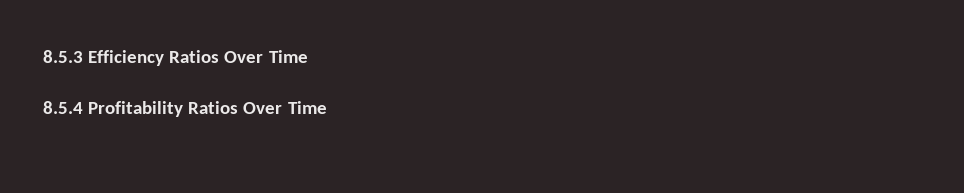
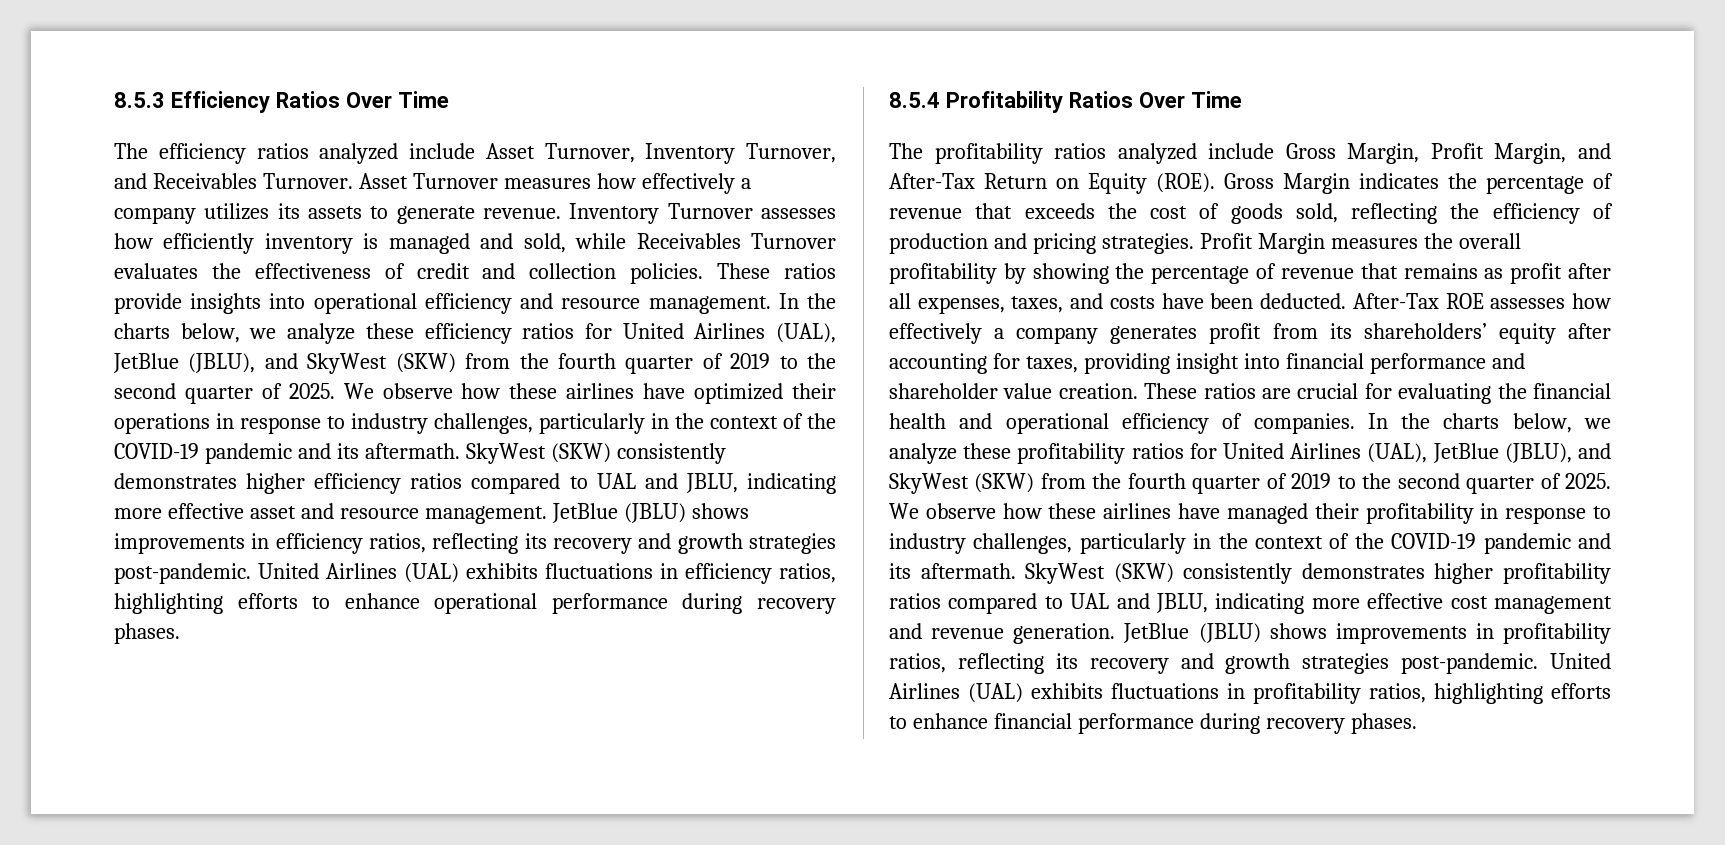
+ The efficiency ratios analyzed include Asset Turnover, Inventory Turnover, and Receivables Turnover. Asset Turnover measures how effectively a company utilizes its assets to generate revenue. Inventory Turnover assesses how efficiently inventory is managed and sold, while Receivables Turnover evaluates the effectiveness of credit and collection policies. These ratios provide insights into operational efficiency and resource management. In the charts below, we analyze these efficiency ratios for United Airlines (UAL), JetBlue (JBLU), and SkyWest (SKW) from the fourth quarter of 2019 to the second quarter of 2025. We observe how these airlines have optimized their operations in response to industry challenges, particularly in the context of the COVID-19 pandemic and its aftermath. SkyWest (SKW) consistently demonstrates higher efficiency ratios compared to UAL and JBLU, indicating more effective asset and resource management. JetBlue (JBLU) shows improvements in efficiency ratios, reflecting its recovery and growth strategies post-pandemic. United Airlines (UAL) exhibits fluctuations in efficiency ratios, highlighting efforts to enhance operational performance during recovery phases.
+ The profitability ratios analyzed include Gross Margin, Profit Margin, and After-Tax Return on Equity (ROE). Gross Margin indicates the percentage of revenue that exceeds the cost of goods sold, reflecting the efficiency of production and pricing strategies. Profit Margin measures the overall profitability by showing the percentage of revenue that remains as profit after all expenses, taxes, and costs have been deducted. After-Tax ROE assesses how effectively a company generates profit from its shareholders’ equity after accounting for taxes, providing insight into financial performance and shareholder value creation. These ratios are crucial for evaluating the financial health and operational efficiency of companies. In the charts below, we analyze these profitability ratios for United Airlines (UAL), JetBlue (JBLU), and SkyWest (SKW) from the fourth quarter of 2019 to the second quarter of 2025. We observe how these airlines have managed their profitability in response to industry challenges, particularly in the context of the COVID-19 pandemic and its aftermath. SkyWest (SKW) consistently demonstrates higher profitability ratios compared to UAL and JBLU, indicating more effective cost management and revenue generation. JetBlue (JBLU) shows improvements in profitability ratios, reflecting its recovery and growth strategies post-pandemic. United Airlines (UAL) exhibits fluctuations in profitability ratios, highlighting efforts to enhance financial performance during recovery phases.

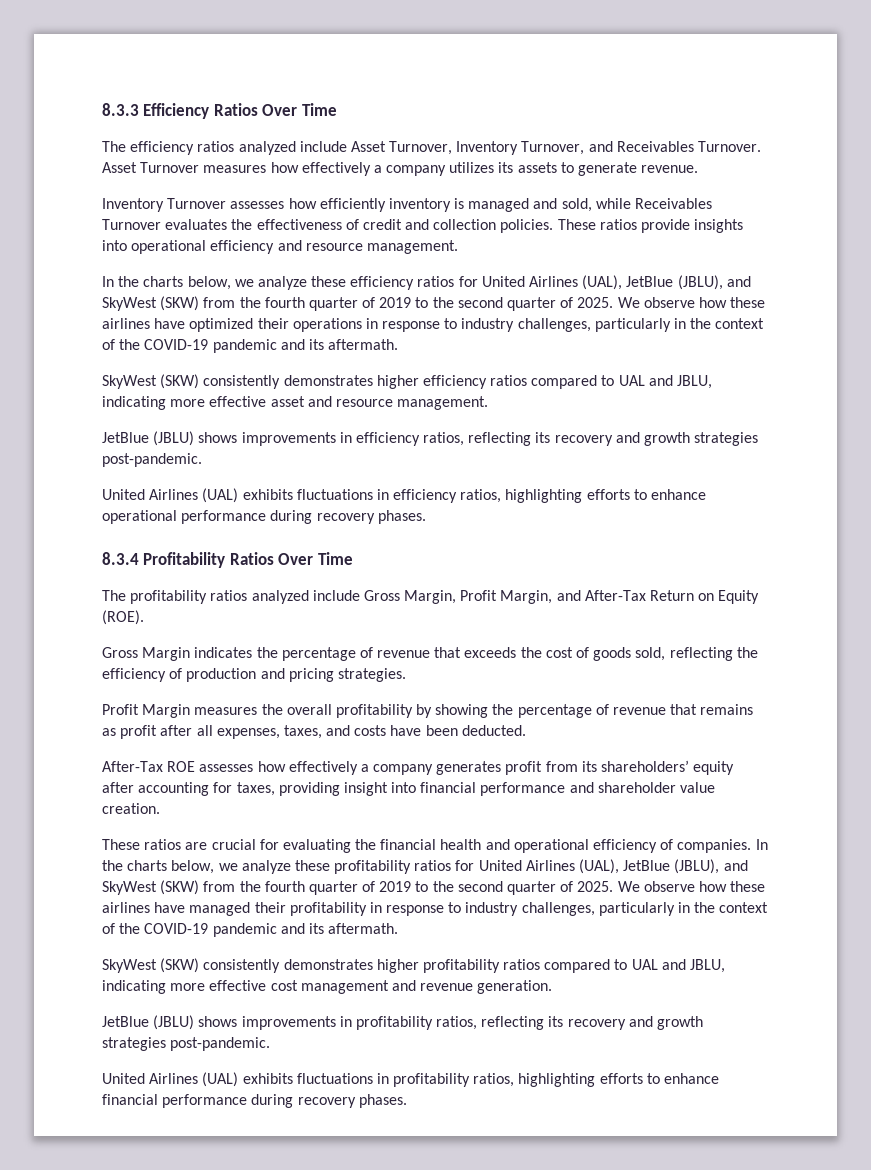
- 8.5.3 Efficiency Ratios Over Time
+ 8.3.3 Efficiency Ratios Over Time
- Asset Turnover measures how effectively a company utilizes its assets to generate revenue. Inventory Turnover assesses how efficiently inventory is managed and sold, while Receivables Turnover evaluates the effectiveness of credit and collection policies.
+ Asset Turnover measures how effectively a company utilizes its assets to generate revenue.
+ Inventory Turnover assesses how efficiently inventory is managed and sold, while Receivables Turnover evaluates the effectiveness of credit and collection policies.
- These ratios provide insights into operational efficiency and resource management. In the charts below, we analyze these efficiency ratios for United Airlines (UAL), JetBlue (JBLU), and SkyWest (SKW) from the fourth quarter of 2019 to the second quarter of 2025.
+ These ratios provide insights into operational efficiency and resource management.
+ In the charts below, we analyze these efficiency ratios for United Airlines (UAL), JetBlue (JBLU), and SkyWest (SKW) from the fourth quarter of 2019 to the second quarter of 2025.
- We observe how these airlines have optimized their operations in response to industry challenges, particularly in the context of the COVID-19 pandemic and its aftermath. SkyWest (SKW) consistently demonstrates higher efficiency ratios compared to UAL and JBLU, indicating more effective asset and resource management. JetBlue (JBLU) shows improvements in efficiency ratios, reflecting its recovery and growth strategies post-pandemic. United Airlines (UAL) exhibits fluctuations in efficiency ratios, highlighting efforts to enhance operational performance during recovery phases.
+ We observe how these airlines have optimized their operations in response to industry challenges, particularly in the context of the COVID-19 pandemic and its aftermath.
+ SkyWest (SKW) consistently demonstrates higher efficiency ratios compared to UAL and JBLU, indicating more effective asset and resource management.
+ JetBlue (JBLU) shows improvements in efficiency ratios, reflecting its recovery and growth strategies post-pandemic.
+ United Airlines (UAL) exhibits fluctuations in efficiency ratios, highlighting efforts to enhance operational performance during recovery phases.
- 8.5.4 Profitability Ratios Over Time
+ 8.3.4 Profitability Ratios Over Time
- The profitability ratios analyzed include Gross Margin, Profit Margin, and After-Tax Return on Equity (ROE). Gross Margin indicates the percentage of revenue that exceeds the cost of goods sold, reflecting the efficiency of production and pricing strategies. Profit Margin measures the overall profitability by showing the percentage of revenue that remains as profit after all expenses, taxes, and costs have been deducted. After-Tax ROE assesses how effectively a company generates profit from its shareholders’ equity after accounting for taxes, providing insight into financial performance and shareholder value creation. These ratios are crucial for evaluating the financial health and operational efficiency of companies.
+ The profitability ratios analyzed include Gross Margin, Profit Margin, and After-Tax Return on Equity (ROE).
+ Gross Margin indicates the percentage of revenue that exceeds the cost of goods sold, reflecting the efficiency of production and pricing strategies.
+ Profit Margin measures the overall profitability by showing the percentage of revenue that remains as profit after all expenses, taxes, and costs have been deducted.
+ After-Tax ROE assesses how effectively a company generates profit from its shareholders’ equity after accounting for taxes, providing insight into financial performance and shareholder value creation.
+ These ratios are crucial for evaluating the financial health and operational efficiency of companies.
- We observe how these airlines have managed their profitability in response to industry challenges, particularly in the context of the COVID-19 pandemic and its aftermath. SkyWest (SKW) consistently demonstrates higher profitability ratios compared to UAL and JBLU, indicating more effective cost management and revenue generation. JetBlue (JBLU) shows improvements in profitability ratios, reflecting its recovery and growth strategies post-pandemic. United Airlines (UAL) exhibits fluctuations in profitability ratios, highlighting efforts to enhance financial performance during recovery phases.
+ We observe how these airlines have managed their profitability in response to industry challenges, particularly in the context of the COVID-19 pandemic and its aftermath.
+ SkyWest (SKW) consistently demonstrates higher profitability ratios compared to UAL and JBLU, indicating more effective cost management and revenue generation.
+ JetBlue (JBLU) shows improvements in profitability ratios, reflecting its recovery and growth strategies post-pandemic.
+ United Airlines (UAL) exhibits fluctuations in profitability ratios, highlighting efforts to enhance financial performance during recovery phases.

